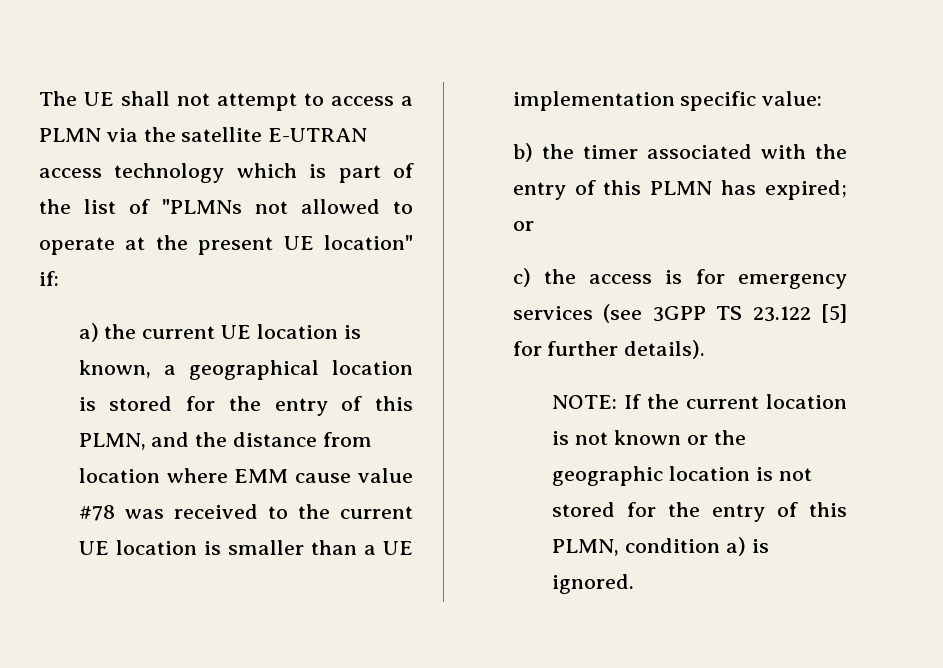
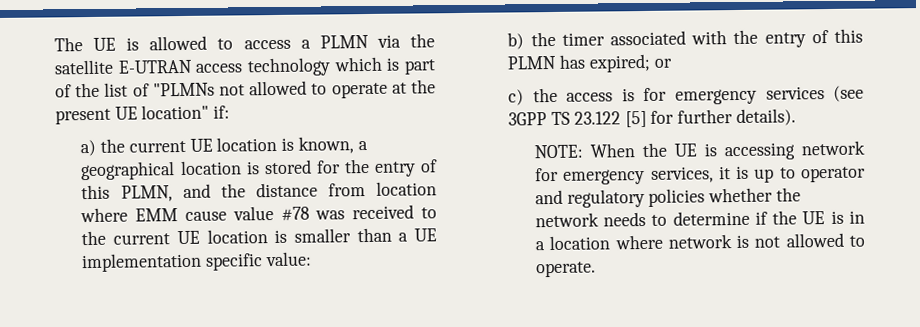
- The UE shall not attempt to access a PLMN via the satellite E-UTRAN access technology which is part of the list of "PLMNs not allowed to operate at the present UE location" if:
+ The UE is allowed to access a PLMN via the satellite E-UTRAN access technology which is part of the list of "PLMNs not allowed to operate at the present UE location" if:
- NOTE: If the current location is not known or the geographic location is not stored for the entry of this PLMN, condition a) is ignored.
+ NOTE: When the UE is accessing network for emergency services, it is up to operator and regulatory policies whether the network needs to determine if the UE is in a location where network is not allowed to operate.

